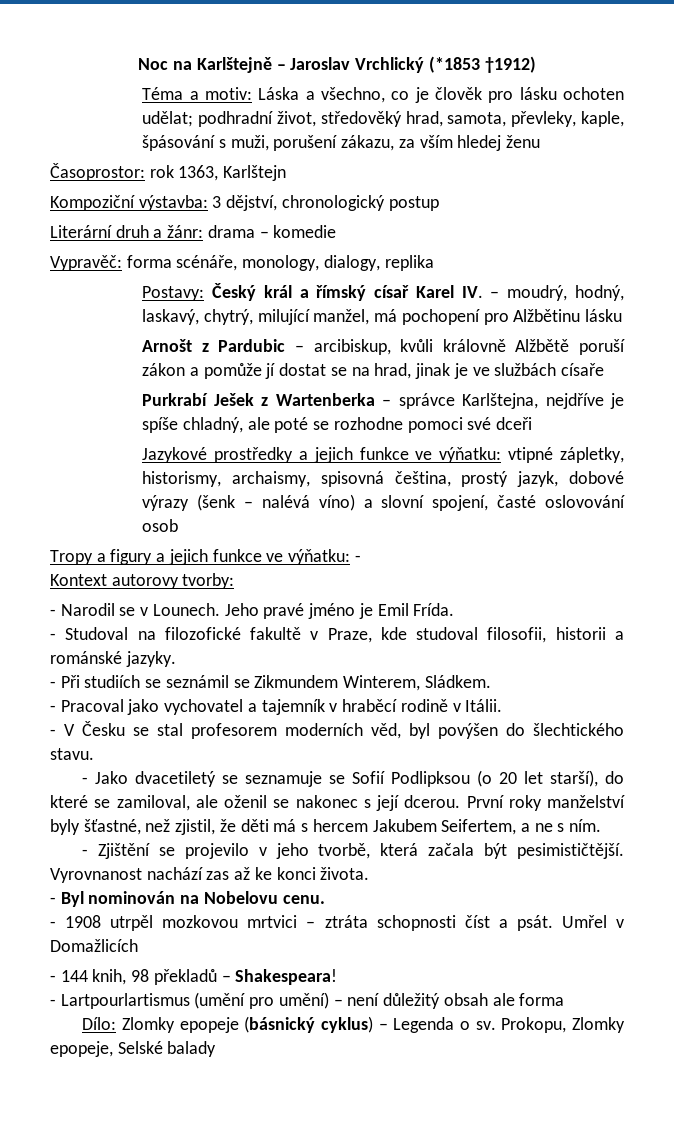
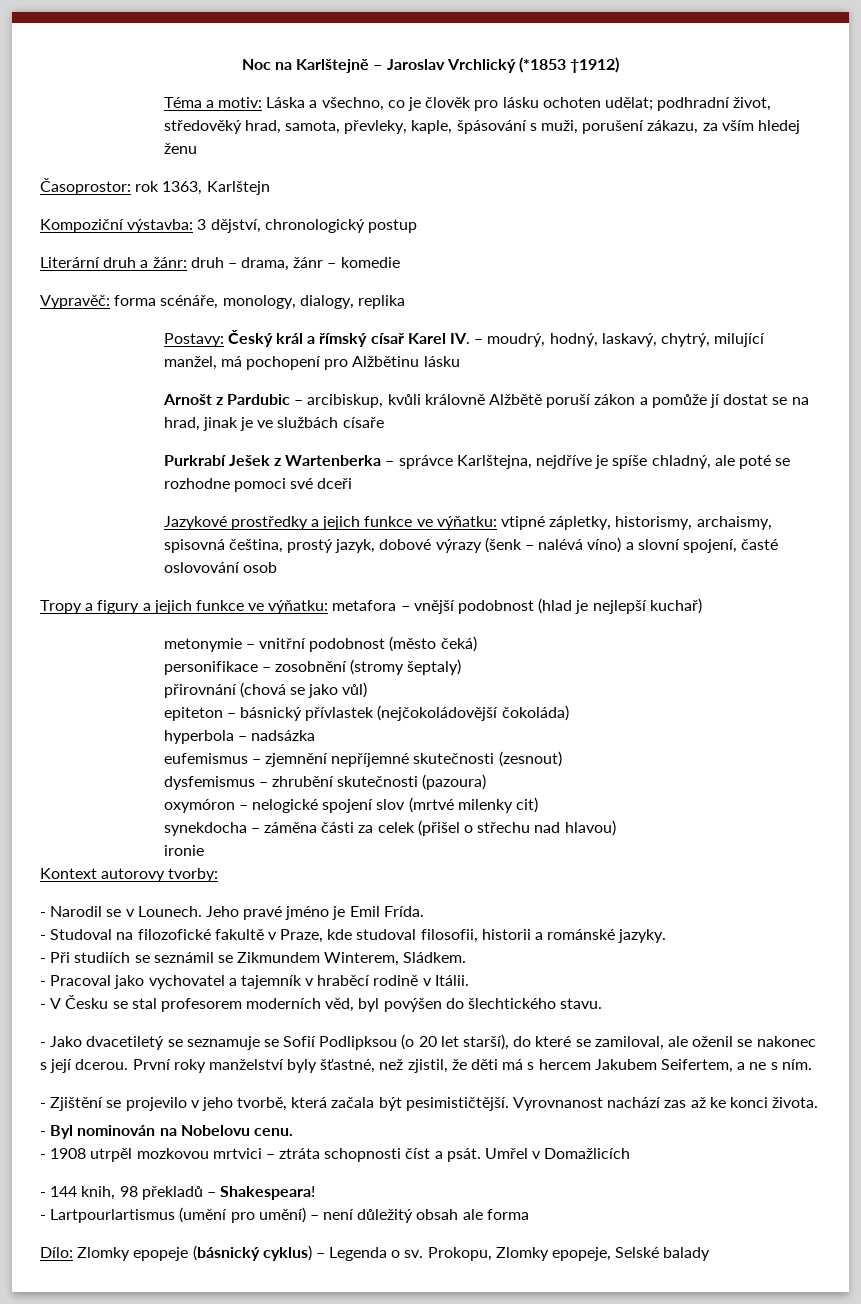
- Literární druh a žánr: drama – komedie
+ Literární druh a žánr: druh – drama, žánr – komedie
- Tropy a figury a jejich funkce ve výňatku: -
+ Tropy a figury a jejich funkce ve výňatku: metafora – vnější podobnost (hlad je nejlepší kuchař)
+ metonymie – vnitřní podobnost (město čeká)
+ personifikace – zosobnění (stromy šeptaly)
+ přirovnání (chová se jako vůl)
+ epiteton – básnický přívlastek (nejčokoládovější čokoláda)
+ hyperbola – nadsázka
+ eufemismus – zjemnění nepříjemné skutečnosti (zesnout)
+ dysfemismus – zhrubění skutečnosti (pazoura)
+ oxymóron – nelogické spojení slov (mrtvé milenky cit)
+ synekdocha – záměna části za celek (přišel o střechu nad hlavou)
+ ironie

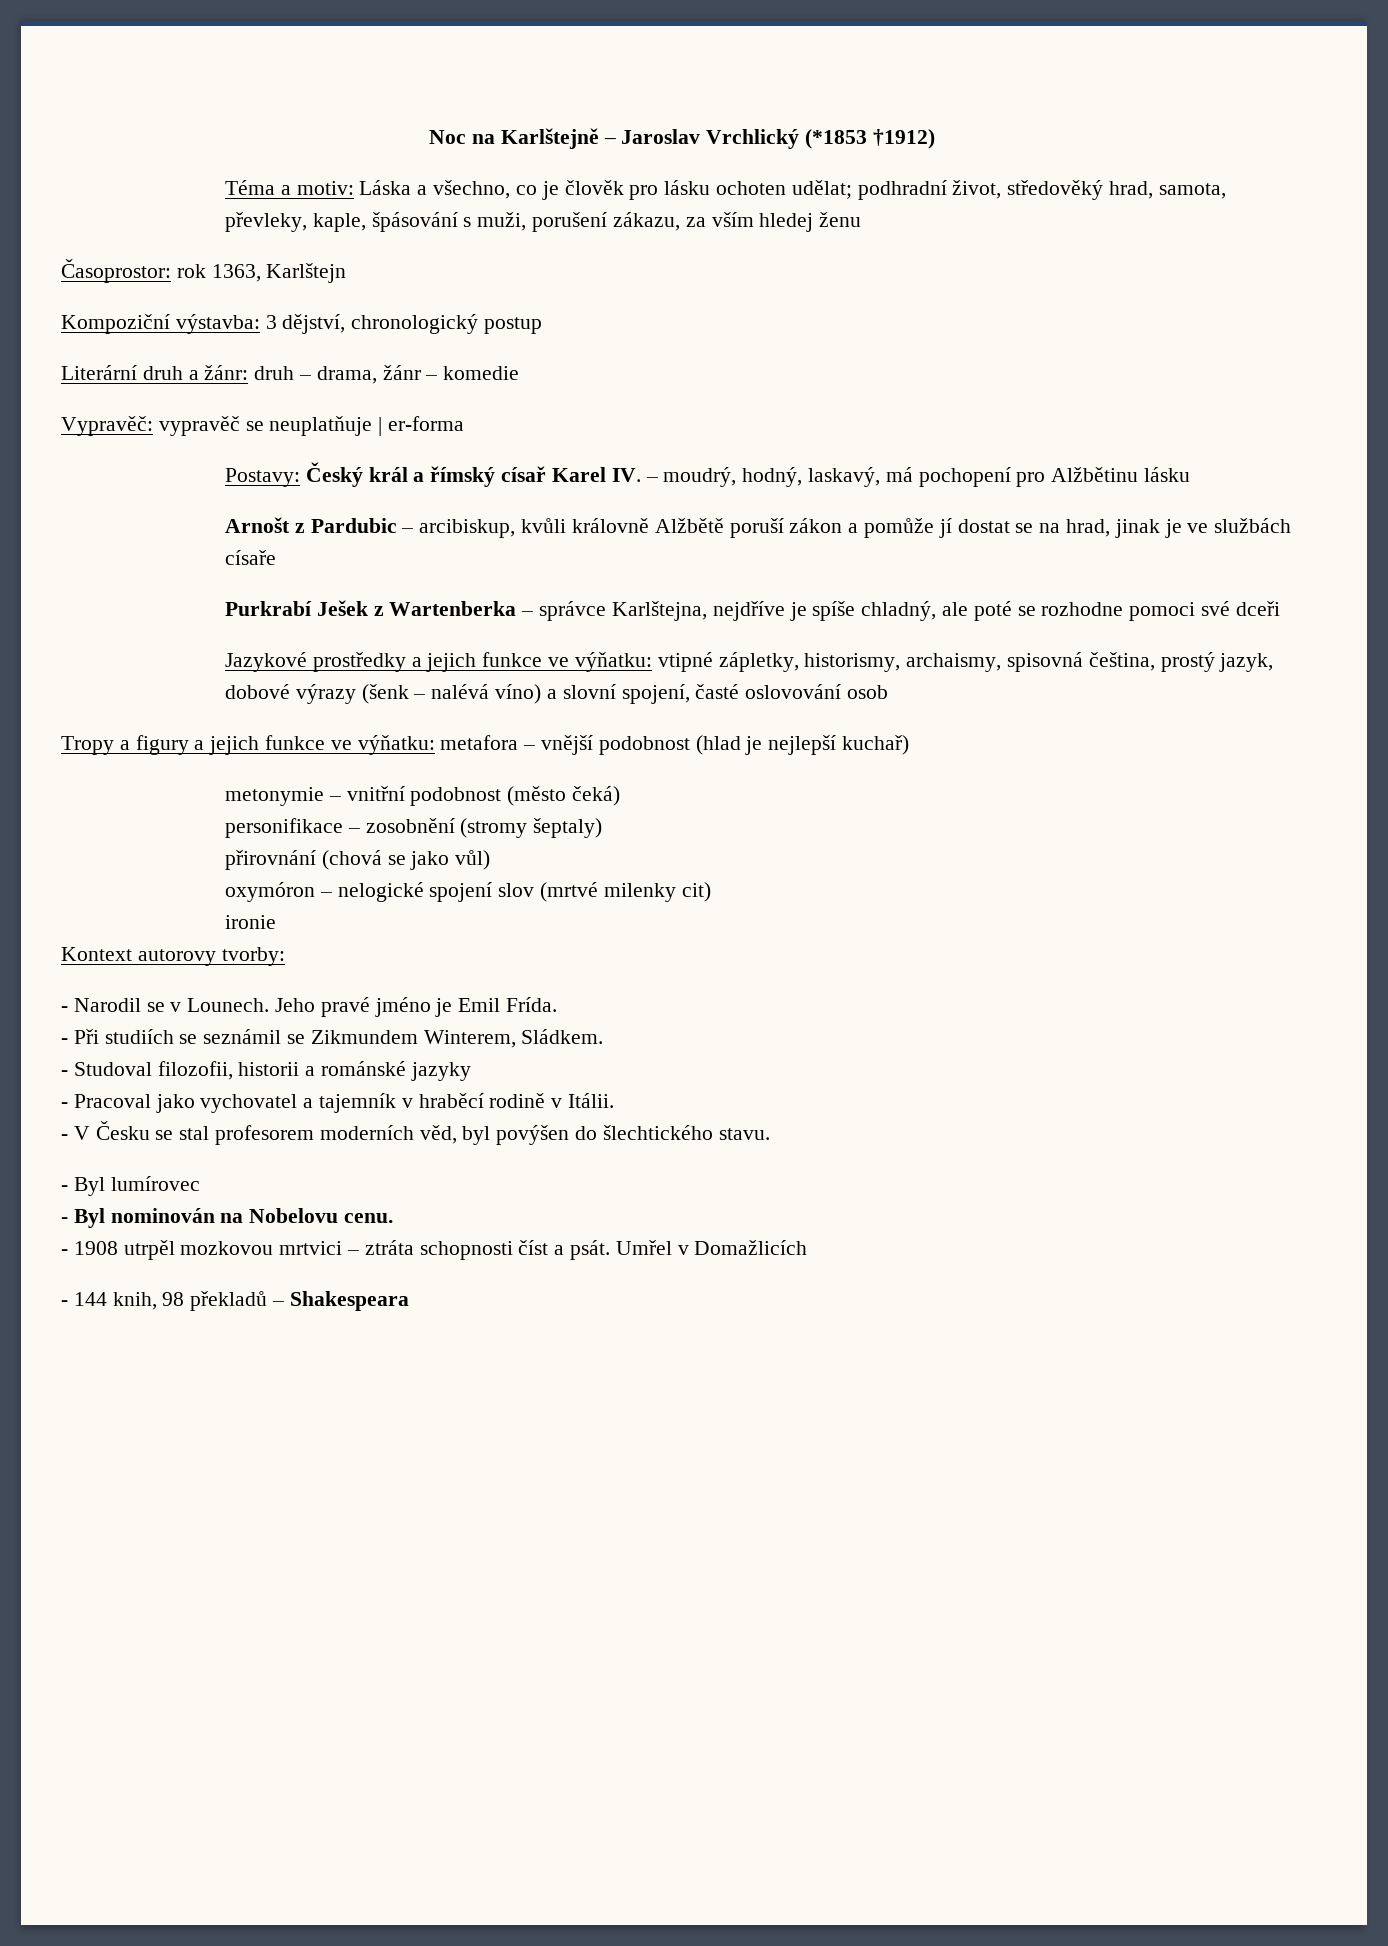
- Vypravěč: forma scénáře, monology, dialogy, replika
+ Vypravěč: vypravěč se neuplatňuje | er-forma
- Postavy: Český král a římský císař Karel IV. – moudrý, hodný, laskavý, chytrý, milující manžel, má pochopení pro Alžbětinu lásku
+ Postavy: Český král a římský císař Karel IV. – moudrý, hodný, laskavý, má pochopení pro Alžbětinu lásku
- epiteton – básnický přívlastek (nejčokoládovější čokoláda)
- hyperbola – nadsázka
- eufemismus – zjemnění nepříjemné skutečnosti (zesnout)
- dysfemismus – zhrubění skutečnosti (pazoura)
- synekdocha – záměna části za celek (přišel o střechu nad hlavou)
- - Studoval na filozofické fakultě v Praze, kde studoval filosofii, historii a románské jazyky.
+ - Studoval filozofii, historii a románské jazyky
- - Jako dvacetiletý se seznamuje se Sofií Podlipksou (o 20 let starší), do které se zamiloval, ale oženil se nakonec s její dcerou. První roky manželství byly šťastné, než zjistil, že děti má s hercem Jakubem Seifertem, a ne s ním.
- - Zjištění se projevilo v jeho tvorbě, která začala být pesimističtější. Vyrovnanost nachází zas až ke konci života.
+ - Byl lumírovec
- - 144 knih, 98 překladů – Shakespeara!
- - Lartpourlartismus (umění pro umění) – není důležitý obsah ale forma
- Dílo: Zlomky epopeje (básnický cyklus) – Legenda o sv. Prokopu, Zlomky epopeje, Selské balady
+ - 144 knih, 98 překladů – Shakespeara

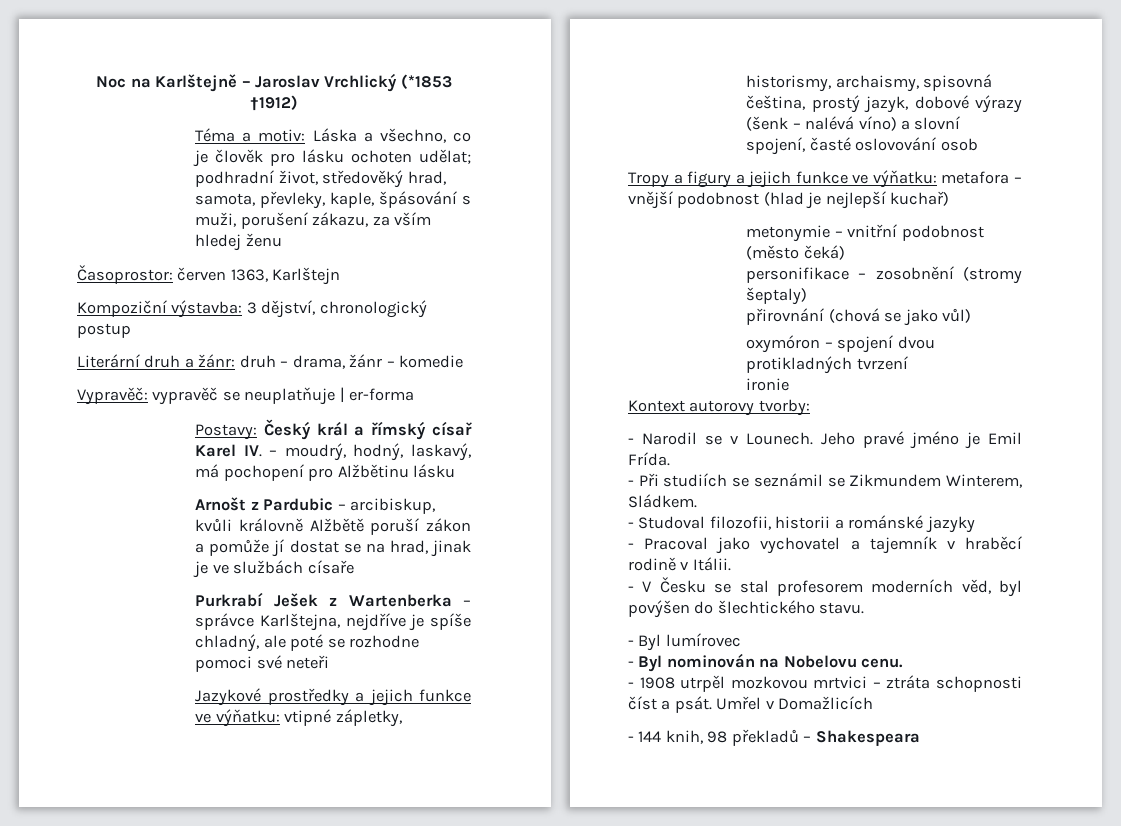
- Časoprostor: rok 1363, Karlštejn
+ Časoprostor: červen 1363, Karlštejn
- Purkrabí Ješek z Wartenberka – správce Karlštejna, nejdříve je spíše chladný, ale poté se rozhodne pomoci své dceři
+ Purkrabí Ješek z Wartenberka – správce Karlštejna, nejdříve je spíše chladný, ale poté se rozhodne pomoci své neteři
- oxymóron – nelogické spojení slov (mrtvé milenky cit)
+ oxymóron – spojení dvou protikladných tvrzení

